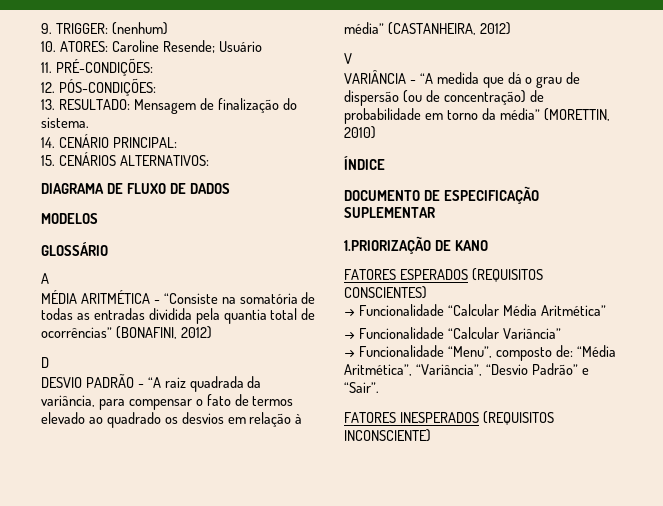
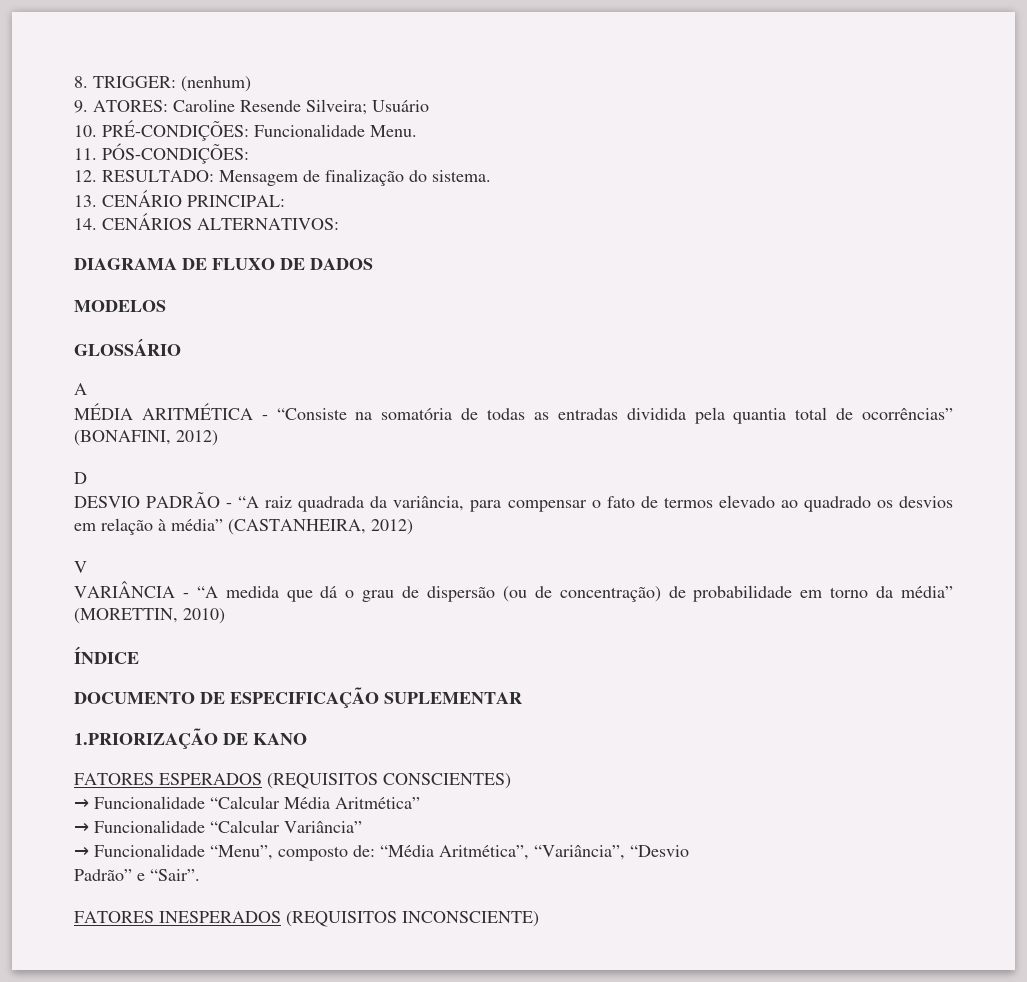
- 9. TRIGGER: (nenhum)
+ 8. TRIGGER: (nenhum)
- 10. ATORES: Caroline Resende; Usuário
+ 9. ATORES: Caroline Resende Silveira; Usuário
+ 10. PRÉ-CONDIÇÕES: Funcionalidade Menu.
- 11. PRÉ-CONDIÇÕES:
+ 11. PÓS-CONDIÇÕES:
- 12. PÓS-CONDIÇÕES:
- 13. RESULTADO: Mensagem de finalização do sistema.
+ 12. RESULTADO: Mensagem de finalização do sistema.
- 14. CENÁRIO PRINCIPAL:
+ 13. CENÁRIO PRINCIPAL:
- 15. CENÁRIOS ALTERNATIVOS:
+ 14. CENÁRIOS ALTERNATIVOS:
- → Funcionalidade “Menu”, composto de: “Média Aritmética”, “Variância”, “Desvio Padrão” e “Sair”.
+ → Funcionalidade “Menu”, composto de: “Média Aritmética”, “Variância”, “Desvio
+ Padrão” e “Sair”.

